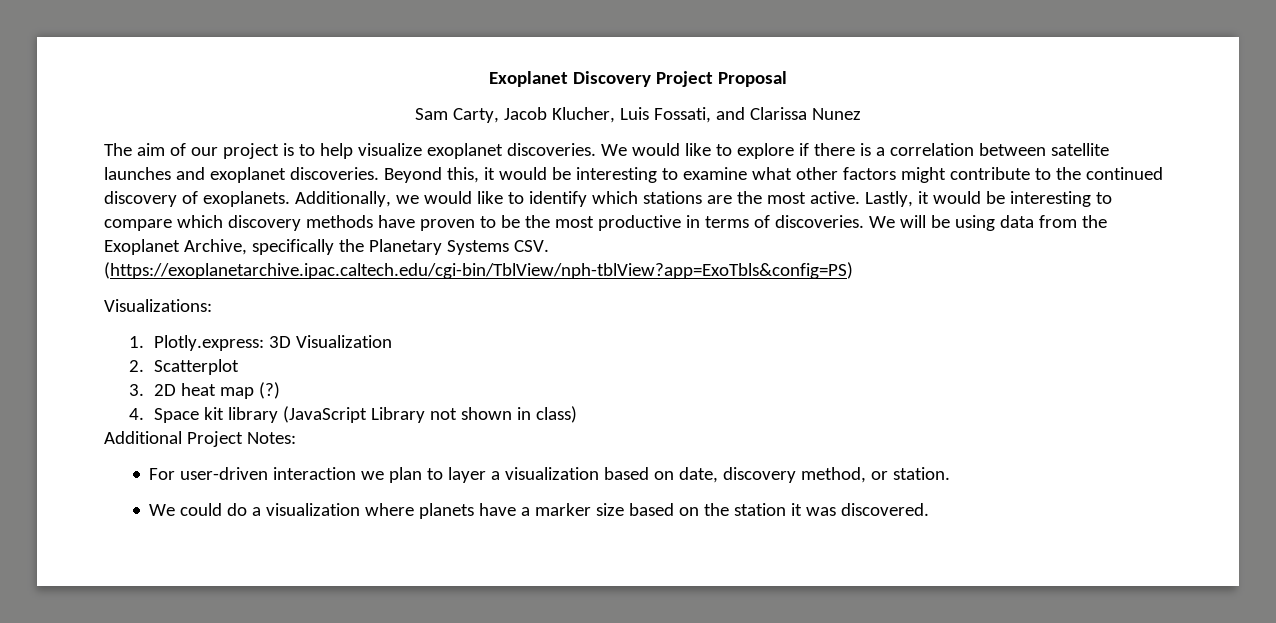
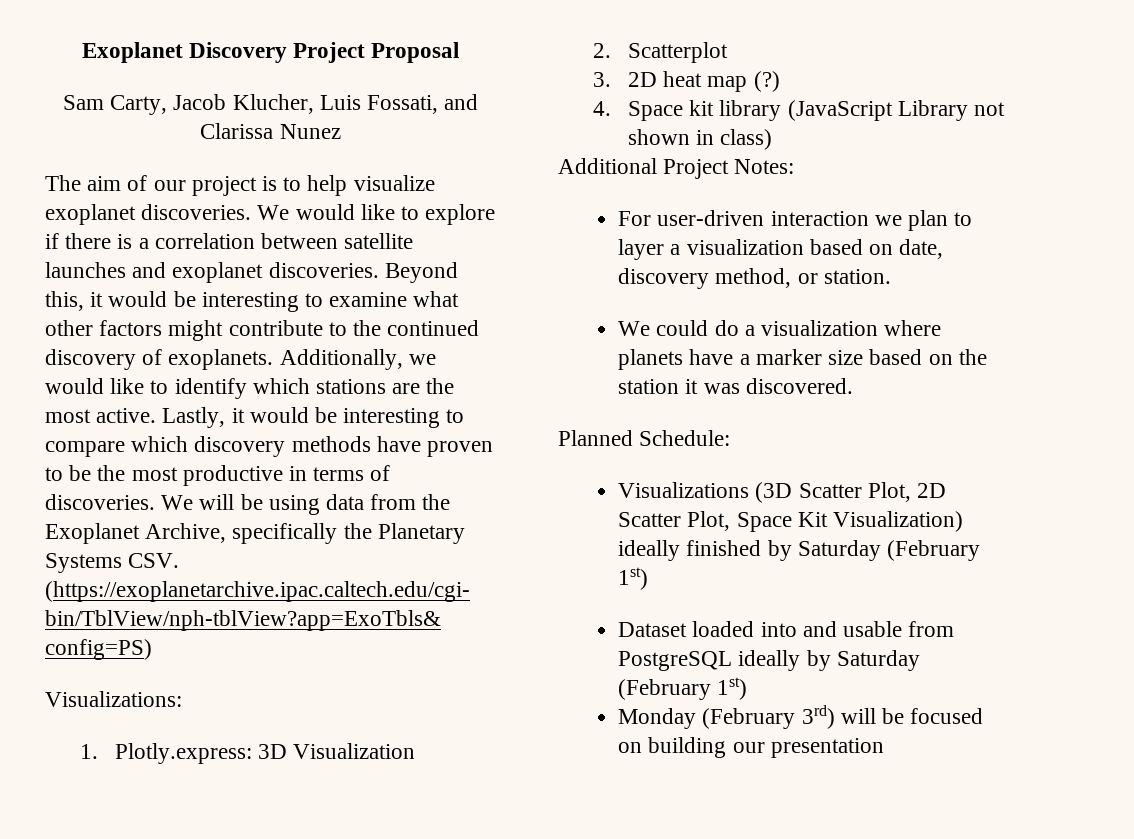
+ Planned Schedule:
+ Visualizations (3D Scatter Plot, 2D Scatter Plot, Space Kit Visualization) ideally finished by Saturday (February 1st)
+ Dataset loaded into and usable from PostgreSQL ideally by Saturday (February 1st)
+ Monday (February 3rd) will be focused on building our presentation

